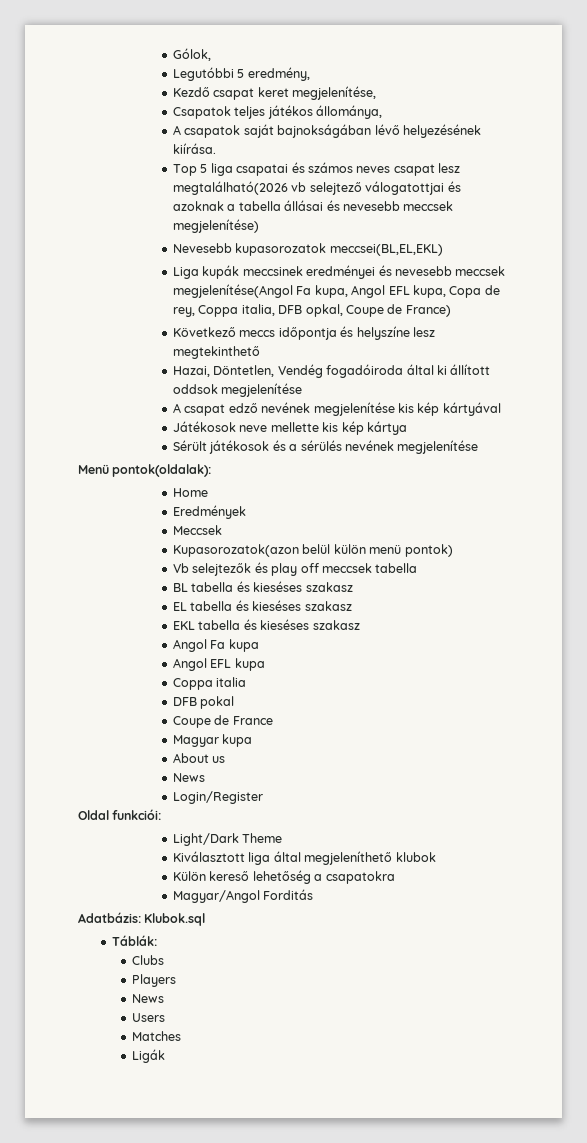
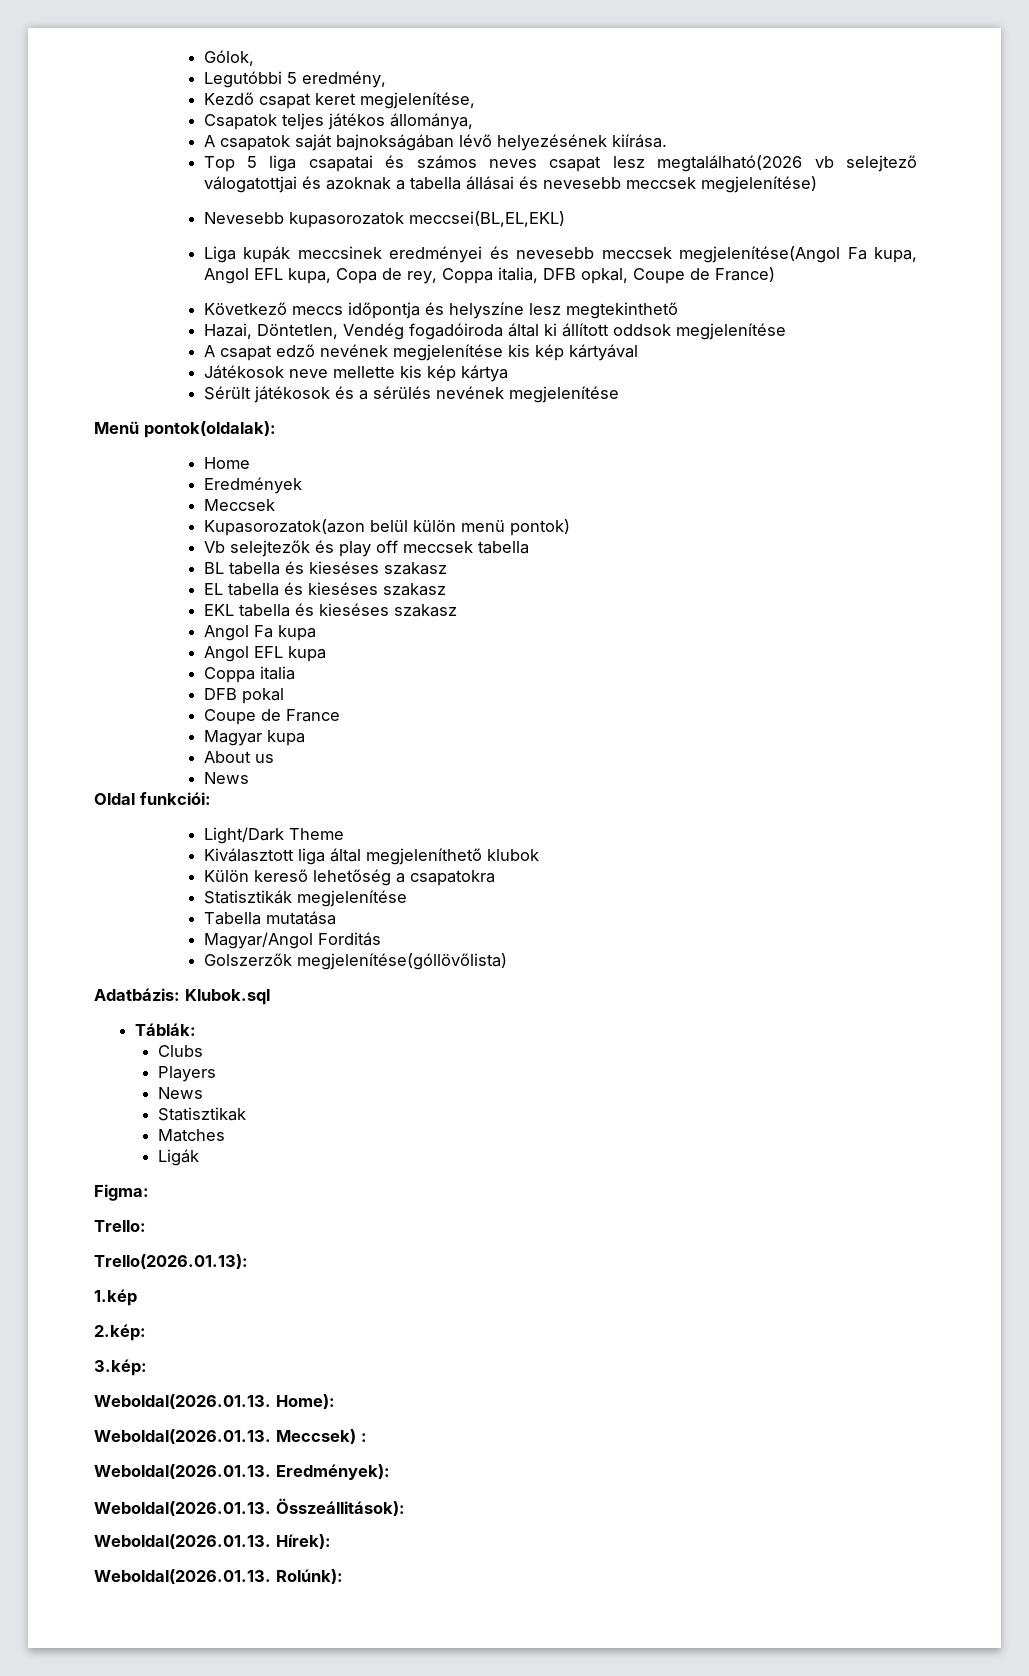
- Login/Register
+ Statisztikák megjelenítése
+ Tabella mutatása
+ Golszerzők megjelenítése(góllövőlista)
- Users
+ Statisztikak
+ Figma:
+ Trello:
+ Trello(2026.01.13):
+ 1.kép
+ 2.kép:
+ 3.kép:
+ Weboldal(2026.01.13. Home):
+ Weboldal(2026.01.13. Meccsek) :
+ Weboldal(2026.01.13. Eredmények):
+ Weboldal(2026.01.13. Összeállitások):
+ Weboldal(2026.01.13. Hírek):
+ Weboldal(2026.01.13. Rolúnk):

